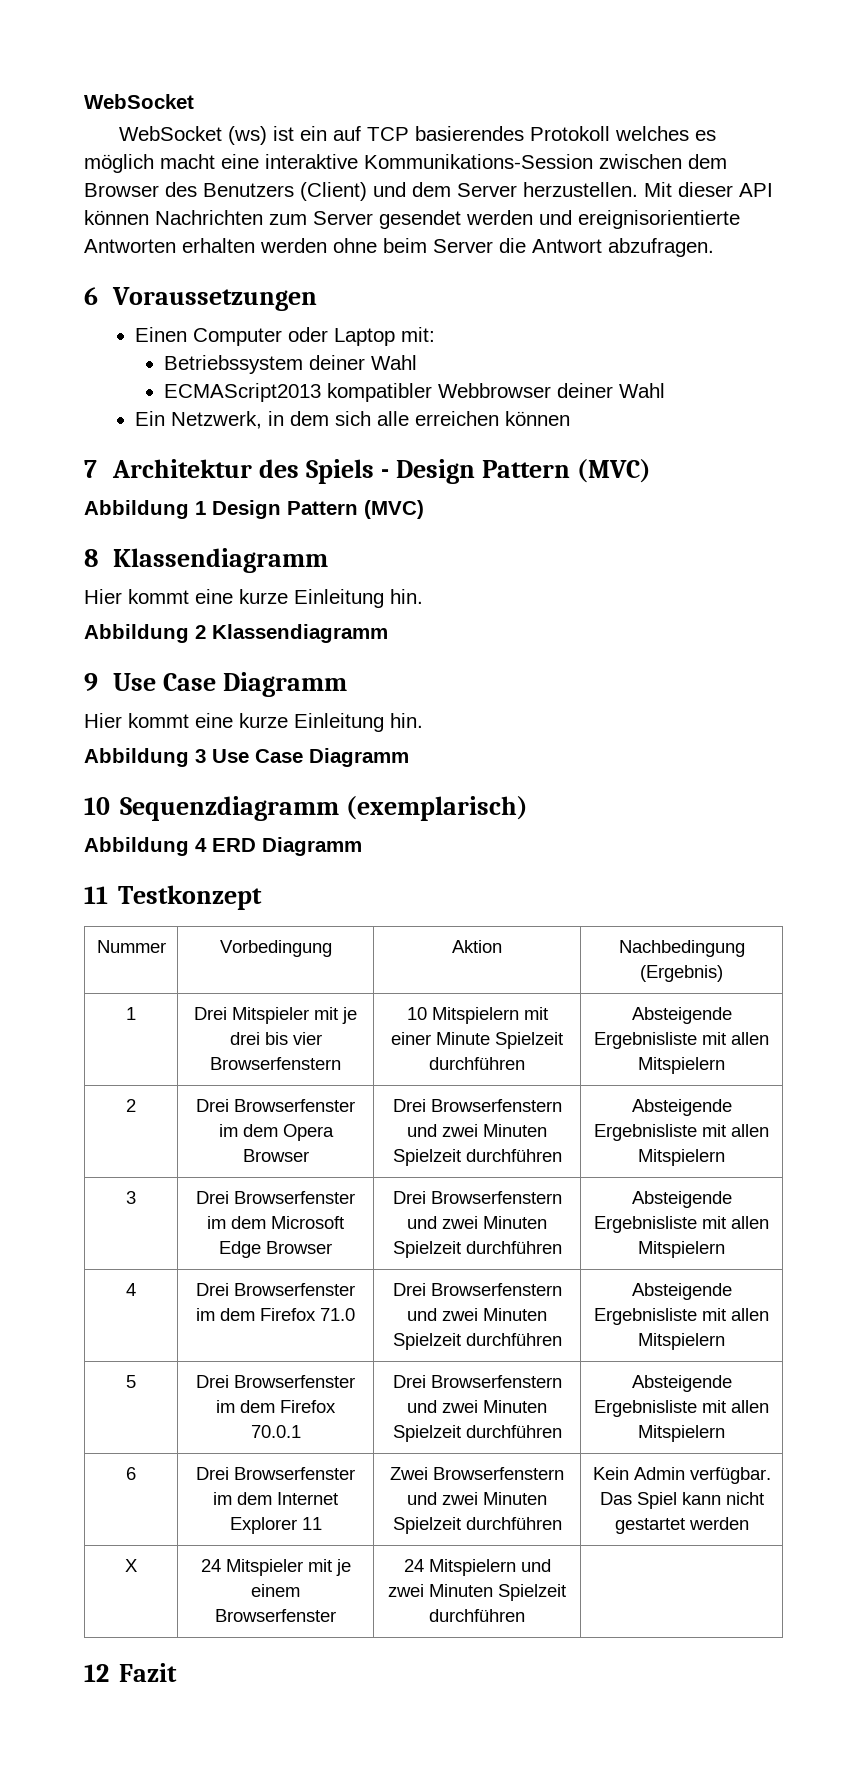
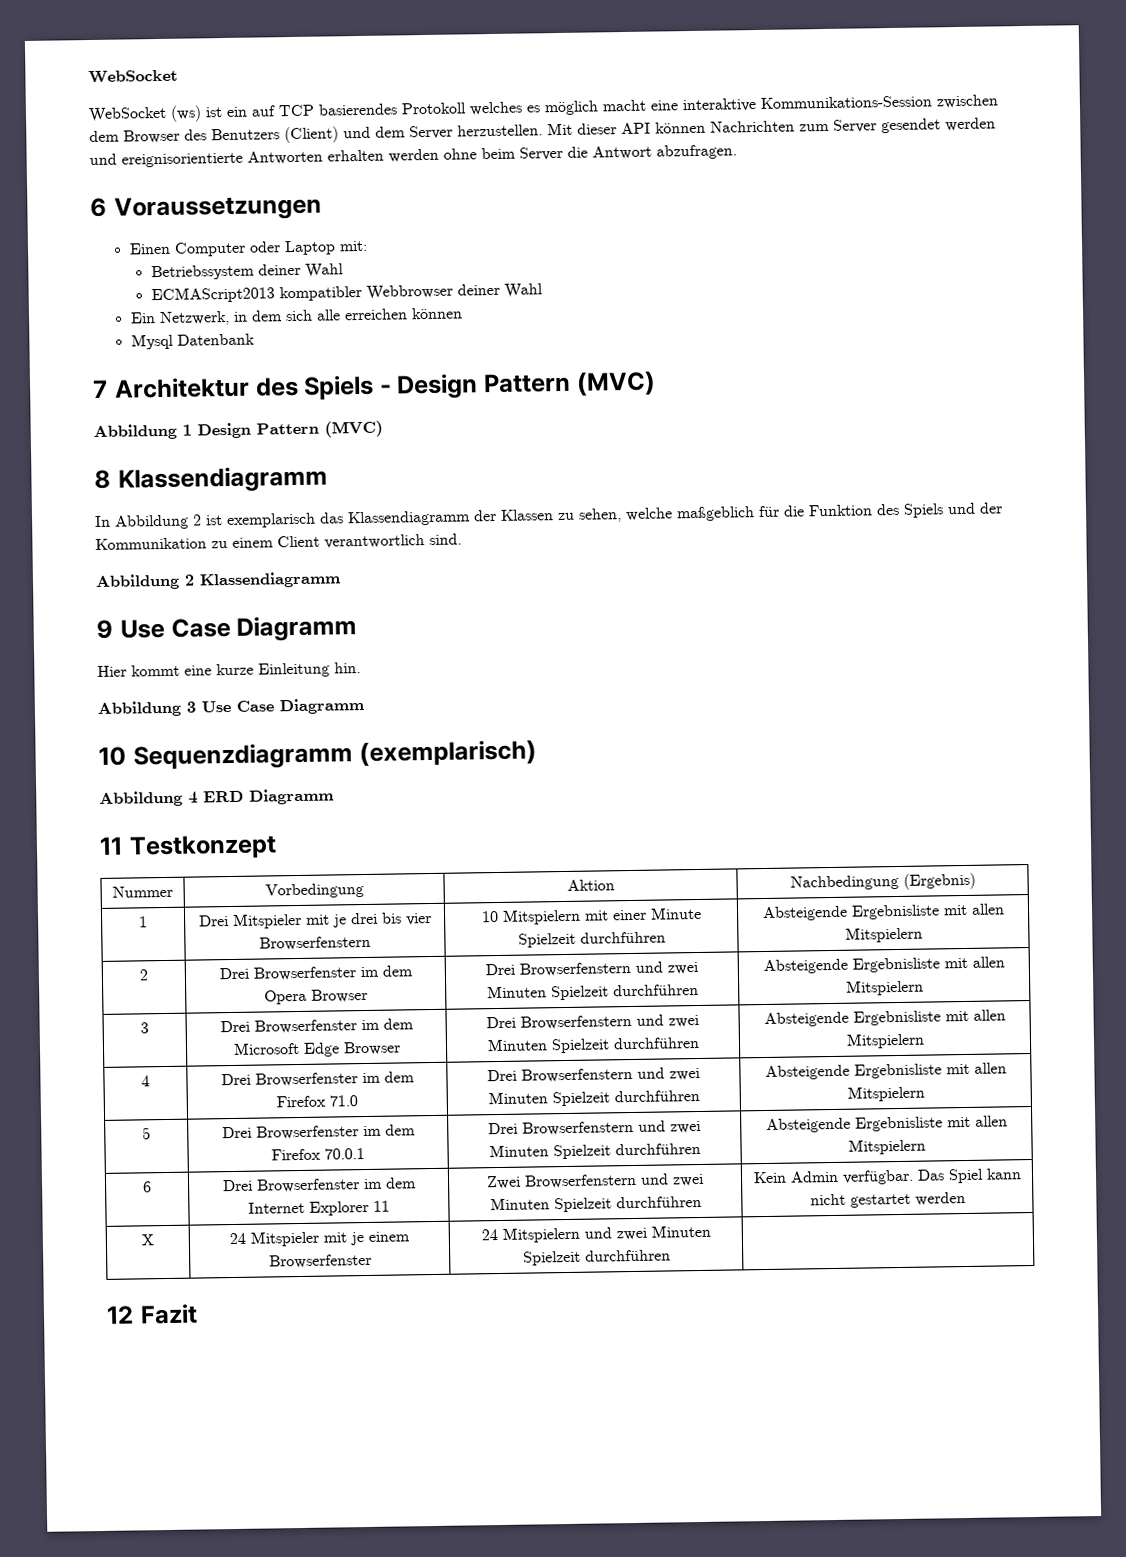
+ Mysql Datenbank
  8 Klassendiagramm
- Hier kommt eine kurze Einleitung hin.
+ In Abbildung 2 ist exemplarisch das Klassendiagramm der Klassen zu sehen, welche maßgeblich für die Funktion des Spiels und der Kommunikation zu einem Client verantwortlich sind.

